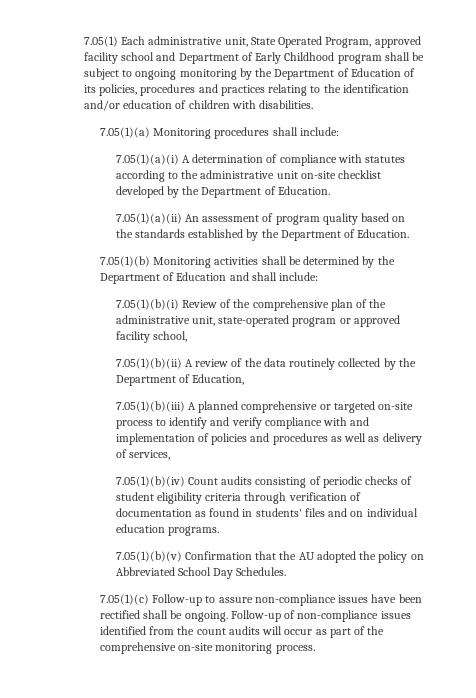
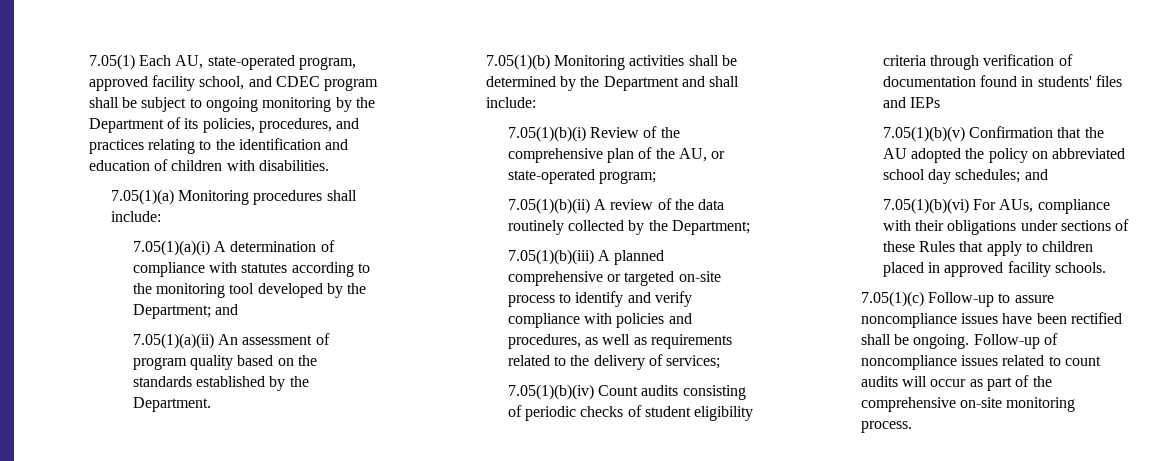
- 7.05(1) Each administrative unit, State Operated Program, approved facility school and Department of Early Childhood program shall be subject to ongoing monitoring by the Department of Education of its policies, procedures and practices relating to the identification and/or education of children with disabilities.
+ 7.05(1) Each AU, state-operated program, approved facility school, and CDEC program shall be subject to ongoing monitoring by the Department of its policies, procedures, and practices relating to the identification and education of children with disabilities.
- 7.05(1)(a)(i) A determination of compliance with statutes according to the administrative unit on-site checklist developed by the Department of Education.
+ 7.05(1)(a)(i) A determination of compliance with statutes according to the monitoring tool developed by the Department; and
- 7.05(1)(a)(ii) An assessment of program quality based on the standards established by the Department of Education.
+ 7.05(1)(a)(ii) An assessment of program quality based on the standards established by the Department.
- 7.05(1)(b) Monitoring activities shall be determined by the Department of Education and shall include:
+ 7.05(1)(b) Monitoring activities shall be determined by the Department and shall include:
- 7.05(1)(b)(i) Review of the comprehensive plan of the administrative unit, state-operated program or approved facility school,
+ 7.05(1)(b)(i) Review of the comprehensive plan of the AU, or state-operated program;
- 7.05(1)(b)(ii) A review of the data routinely collected by the Department of Education,
+ 7.05(1)(b)(ii) A review of the data routinely collected by the Department;
- 7.05(1)(b)(iii) A planned comprehensive or targeted on-site process to identify and verify compliance with and implementation of policies and procedures as well as delivery of services,
+ 7.05(1)(b)(iii) A planned comprehensive or targeted on-site process to identify and verify compliance with policies and procedures, as well as requirements related to the delivery of services;
- 7.05(1)(b)(iv) Count audits consisting of periodic checks of student eligibility criteria through verification of documentation as found in students' files and on individual education programs.
+ 7.05(1)(b)(iv) Count audits consisting of periodic checks of student eligibility criteria through verification of documentation found in students' files and IEPs
- 7.05(1)(b)(v) Confirmation that the AU adopted the policy on Abbreviated School Day Schedules.
+ 7.05(1)(b)(v) Confirmation that the AU adopted the policy on abbreviated school day schedules; and
+ 7.05(1)(b)(vi) For AUs, compliance with their obligations under sections of these Rules that apply to children placed in approved facility schools.
- 7.05(1)(c) Follow-up to assure non-compliance issues have been rectified shall be ongoing.
+ 7.05(1)(c) Follow-up to assure noncompliance issues have been rectified shall be ongoing.
- Follow-up of non-compliance issues identified from the count audits will occur as part of the comprehensive on-site monitoring process.
+ Follow-up of noncompliance issues related to count audits will occur as part of the comprehensive on-site monitoring process.

